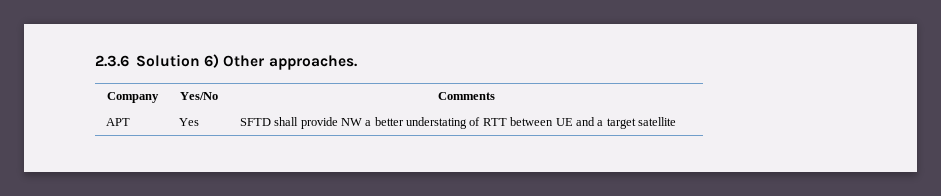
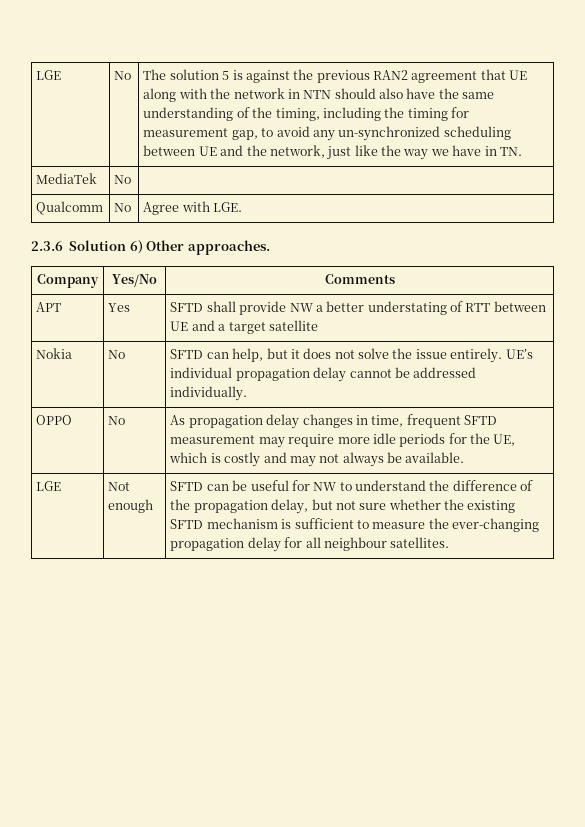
+ LGE | No | The solution 5 is against the previous RAN2 agreement that UE along with the network in NTN should also have the same understanding of the timing, including the timing for measurement gap, to avoid any un-synchronized scheduling between UE and the network, just like the way we have in TN.
+ MediaTek | No |
+ Qualcomm | No | Agree with LGE.
+ Nokia | No | SFTD can help, but it does not solve the issue entirely. UE’s individual propagation delay cannot be addressed individually.
+ OPPO | No | As propagation delay changes in time, frequent SFTD measurement may require more idle periods for the UE, which is costly and may not always be available.
+ LGE | Not enough | SFTD can be useful for NW to understand the difference of the propagation delay, but not sure whether the existing SFTD mechanism is sufficient to measure the ever-changing propagation delay for all neighbour satellites.

